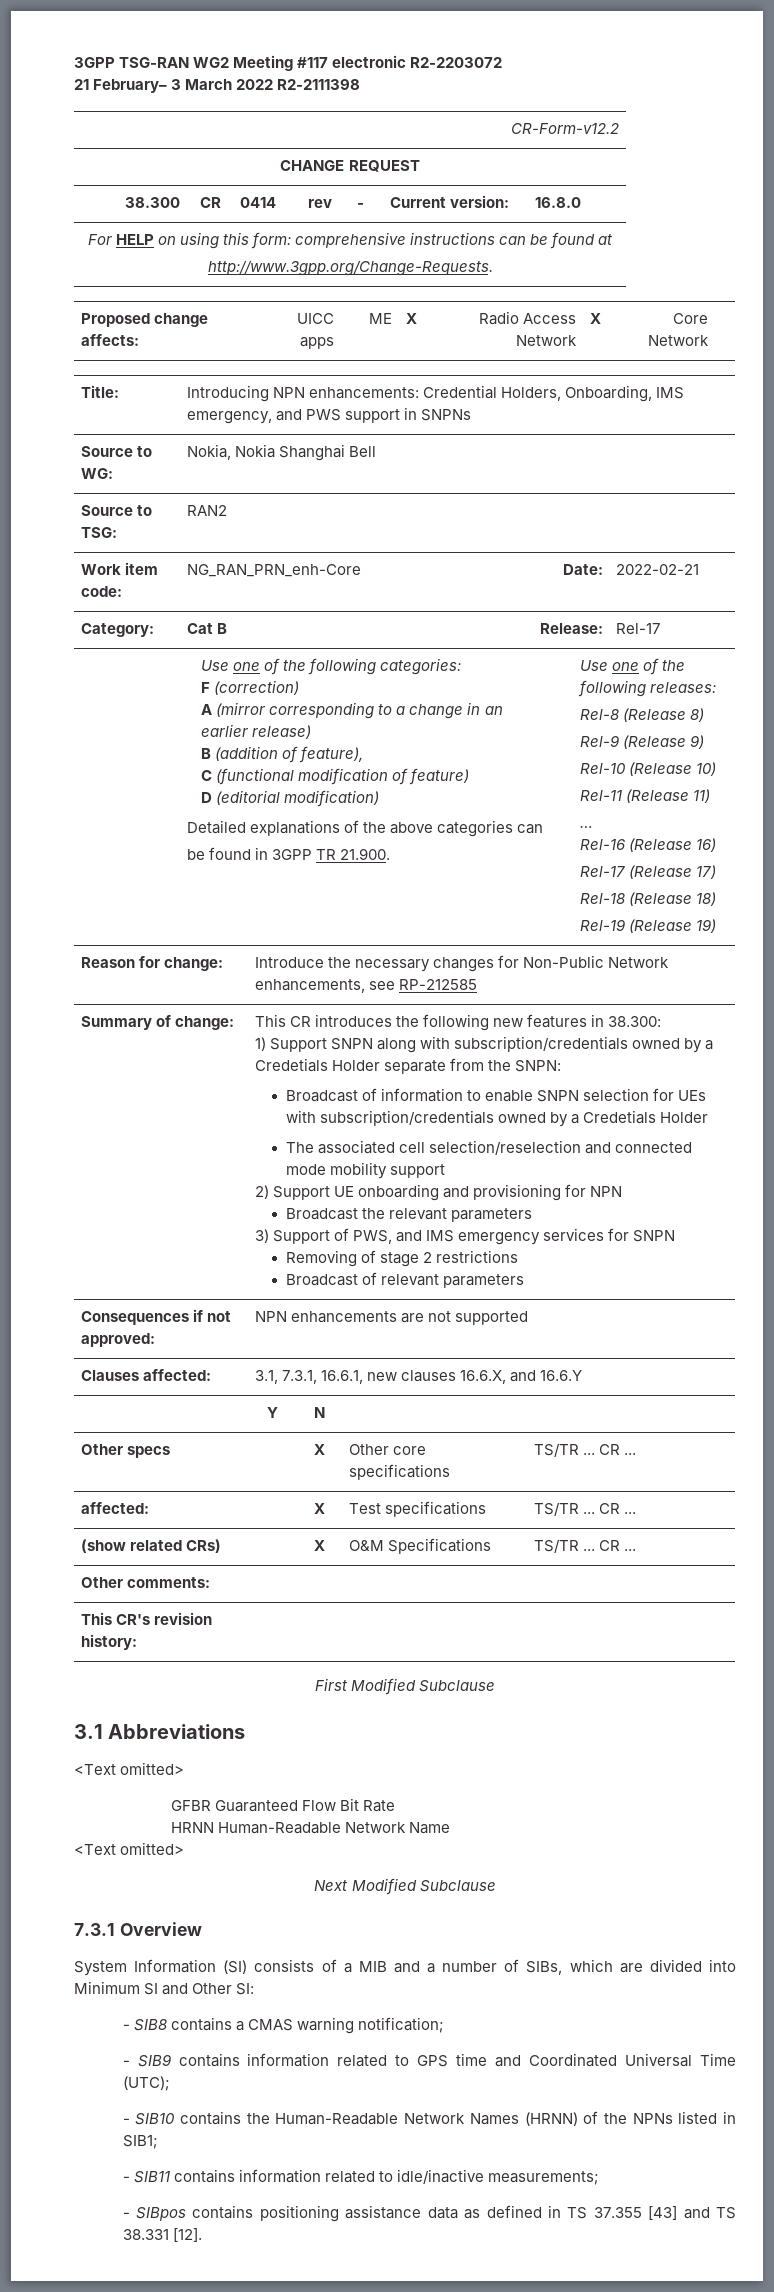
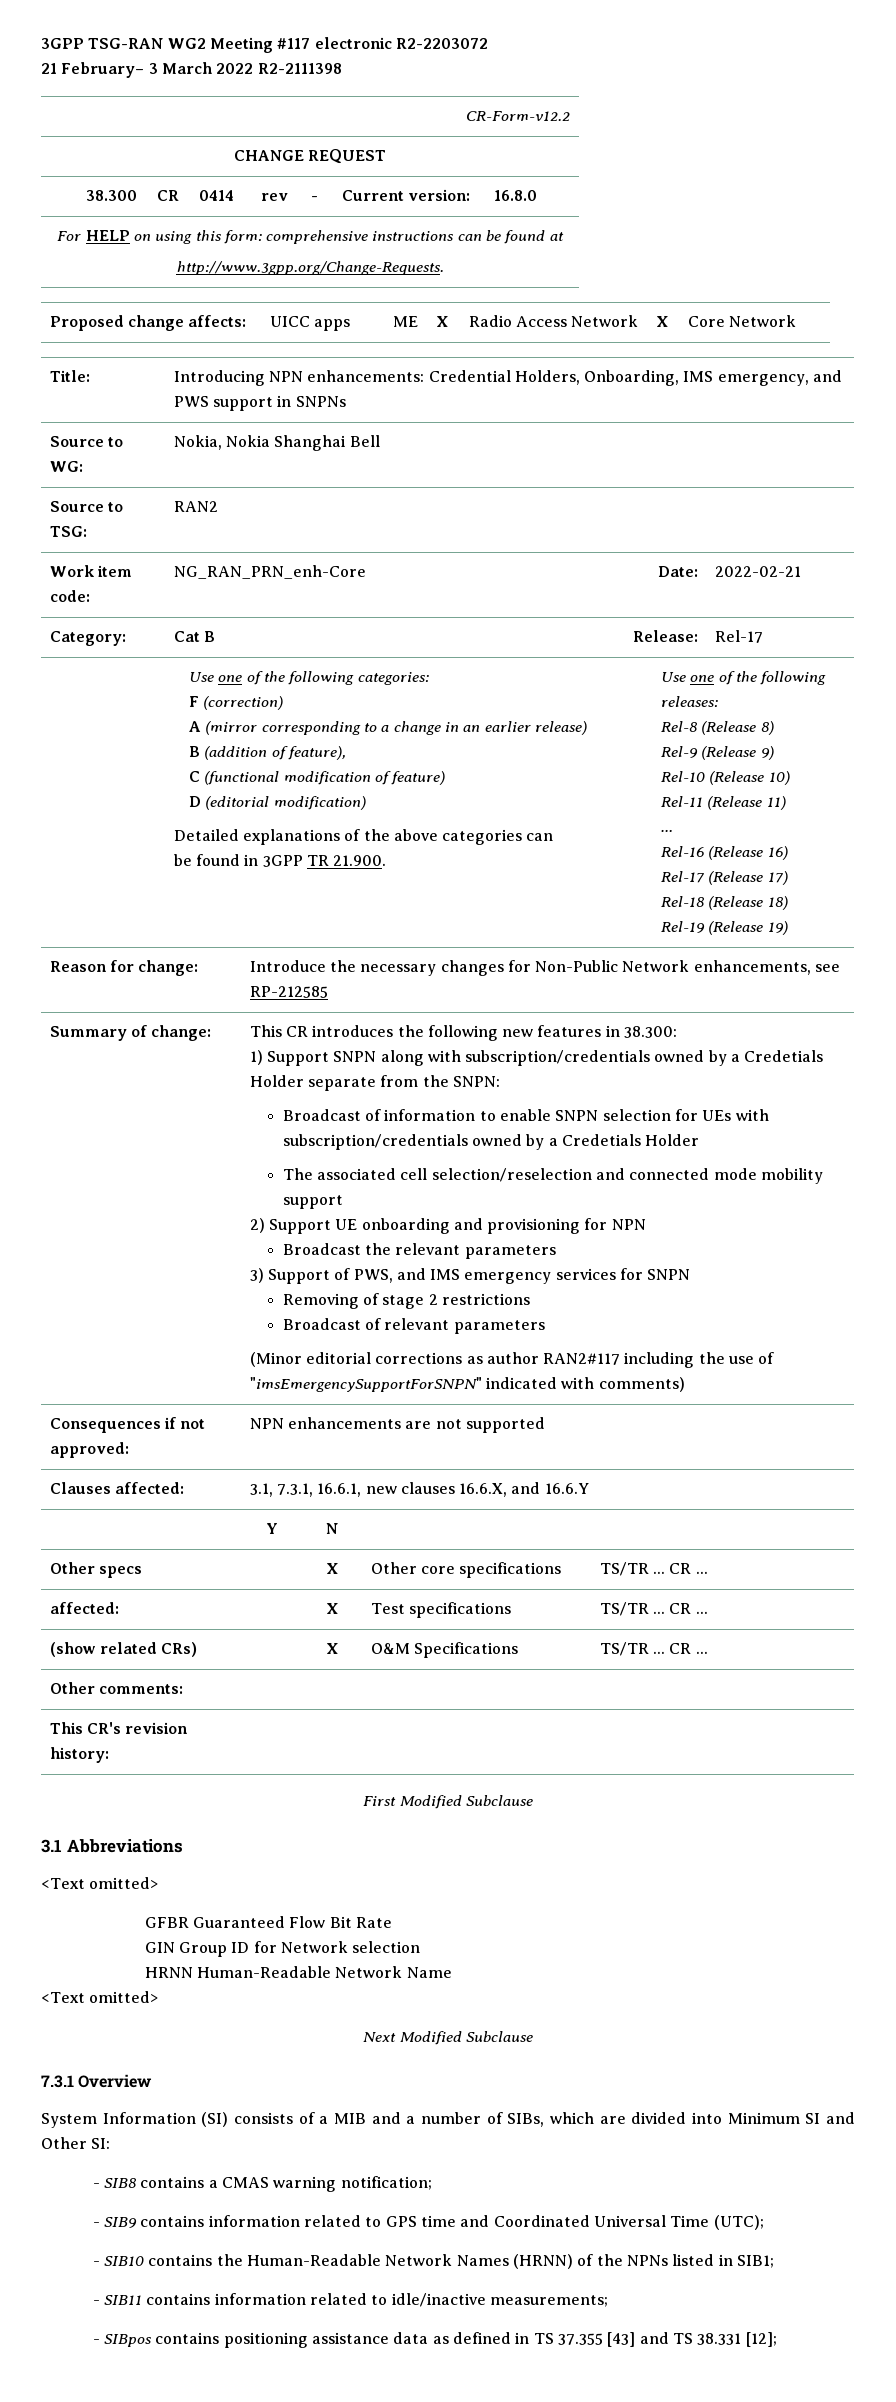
+ (Minor editorial corrections as author RAN2#117 including the use of "imsEmergencySupportForSNPN" indicated with comments)
+ GIN Group ID for Network selection
- - SIBpos contains positioning assistance data as defined in TS 37.355 [43] and TS 38.331 [12].
+ - SIBpos contains positioning assistance data as defined in TS 37.355 [43] and TS 38.331 [12];

